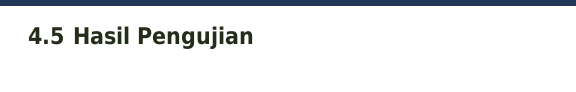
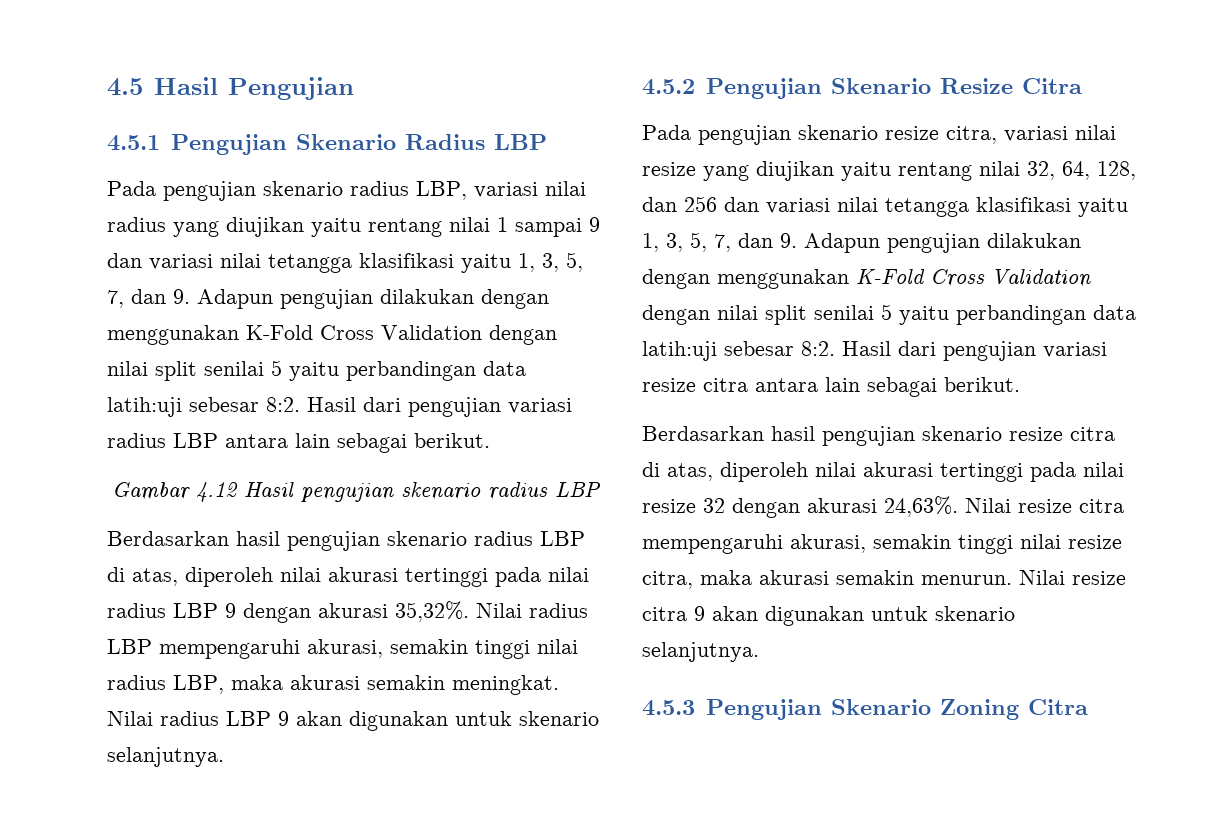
+ 4.5.1 Pengujian Skenario Radius LBP
+ Pada pengujian skenario radius LBP, variasi nilai radius yang diujikan yaitu rentang nilai 1 sampai 9 dan variasi nilai tetangga klasifikasi yaitu 1, 3, 5, 7, dan 9. Adapun pengujian dilakukan dengan menggunakan K-Fold Cross Validation dengan nilai split senilai 5 yaitu perbandingan data latih:uji sebesar 8:2. Hasil dari pengujian variasi radius LBP antara lain sebagai berikut.
+ Gambar 4.12 Hasil pengujian skenario radius LBP
+ Berdasarkan hasil pengujian skenario radius LBP di atas, diperoleh nilai akurasi tertinggi pada nilai radius LBP 9 dengan akurasi 35,32%. Nilai radius LBP mempengaruhi akurasi, semakin tinggi nilai radius LBP, maka akurasi semakin meningkat. Nilai radius LBP 9 akan digunakan untuk skenario selanjutnya.
+ 4.5.2 Pengujian Skenario Resize Citra
+ Pada pengujian skenario resize citra, variasi nilai resize yang diujikan yaitu rentang nilai 32, 64, 128, dan 256 dan variasi nilai tetangga klasifikasi yaitu 1, 3, 5, 7, dan 9. Adapun pengujian dilakukan dengan menggunakan K-Fold Cross Validation dengan nilai split senilai 5 yaitu perbandingan data latih:uji sebesar 8:2. Hasil dari pengujian variasi resize citra antara lain sebagai berikut.
+ Berdasarkan hasil pengujian skenario resize citra di atas, diperoleh nilai akurasi tertinggi pada nilai resize 32 dengan akurasi 24,63%. Nilai resize citra mempengaruhi akurasi, semakin tinggi nilai resize citra, maka akurasi semakin menurun. Nilai resize citra 9 akan digunakan untuk skenario selanjutnya.
+ 4.5.3 Pengujian Skenario Zoning Citra

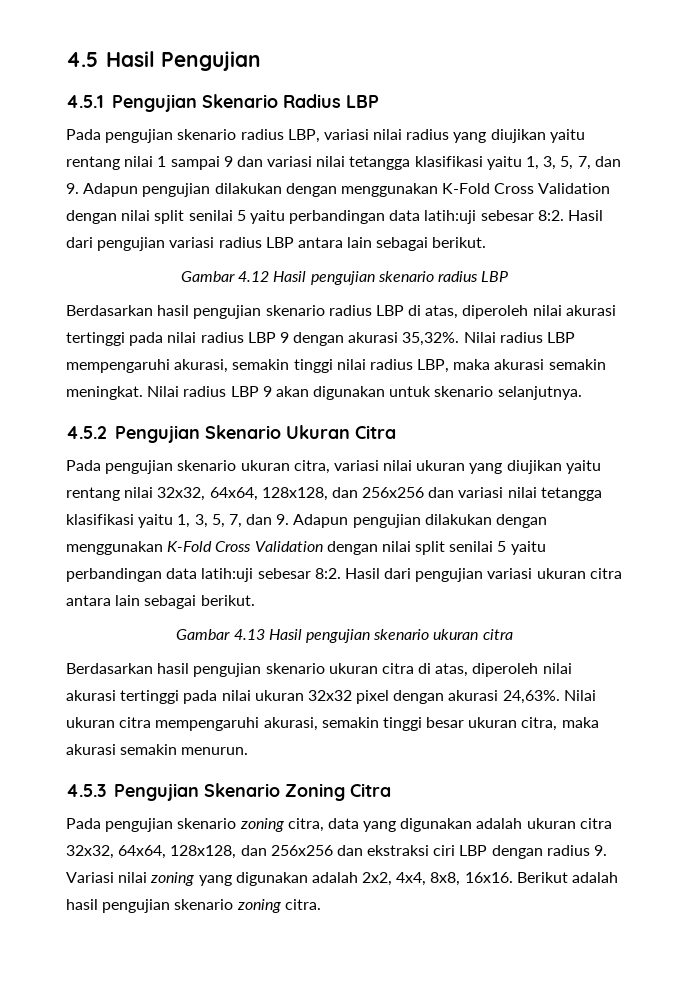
- 4.5.2 Pengujian Skenario Resize Citra
- Pada pengujian skenario resize citra, variasi nilai resize yang diujikan yaitu rentang nilai 32, 64, 128, dan 256 dan variasi nilai tetangga klasifikasi yaitu 1, 3, 5, 7, dan 9. Adapun pengujian dilakukan dengan menggunakan K-Fold Cross Validation dengan nilai split senilai 5 yaitu perbandingan data latih:uji sebesar 8:2.
+ 4.5.2 Pengujian Skenario Ukuran Citra
+ Pada pengujian skenario ukuran citra, variasi nilai ukuran yang diujikan yaitu rentang nilai 32x32, 64x64, 128x128, dan 256x256 dan variasi nilai tetangga klasifikasi yaitu 1, 3, 5, 7, dan 9. Adapun pengujian dilakukan dengan menggunakan K-Fold Cross Validation dengan nilai split senilai 5 yaitu perbandingan data latih:uji sebesar 8:2.
- Hasil dari pengujian variasi resize citra antara lain sebagai berikut.
+ Hasil dari pengujian variasi ukuran citra antara lain sebagai berikut.
- Berdasarkan hasil pengujian skenario resize citra di atas, diperoleh nilai akurasi tertinggi pada nilai resize 32 dengan akurasi 24,63%.
+ Gambar 4.13 Hasil pengujian skenario ukuran citra
+ Berdasarkan hasil pengujian skenario ukuran citra di atas, diperoleh nilai akurasi tertinggi pada nilai ukuran 32x32 pixel dengan akurasi 24,63%.
- Nilai resize citra mempengaruhi akurasi, semakin tinggi nilai resize citra, maka akurasi semakin menurun. Nilai resize citra 9 akan digunakan untuk skenario selanjutnya.
+ Nilai ukuran citra mempengaruhi akurasi, semakin tinggi besar ukuran citra, maka akurasi semakin menurun.
+ Pada pengujian skenario zoning citra, data yang digunakan adalah ukuran citra 32x32, 64x64, 128x128, dan 256x256 dan ekstraksi ciri LBP dengan radius 9. Variasi nilai zoning yang digunakan adalah 2x2, 4x4, 8x8, 16x16. Berikut adalah hasil pengujian skenario zoning citra.

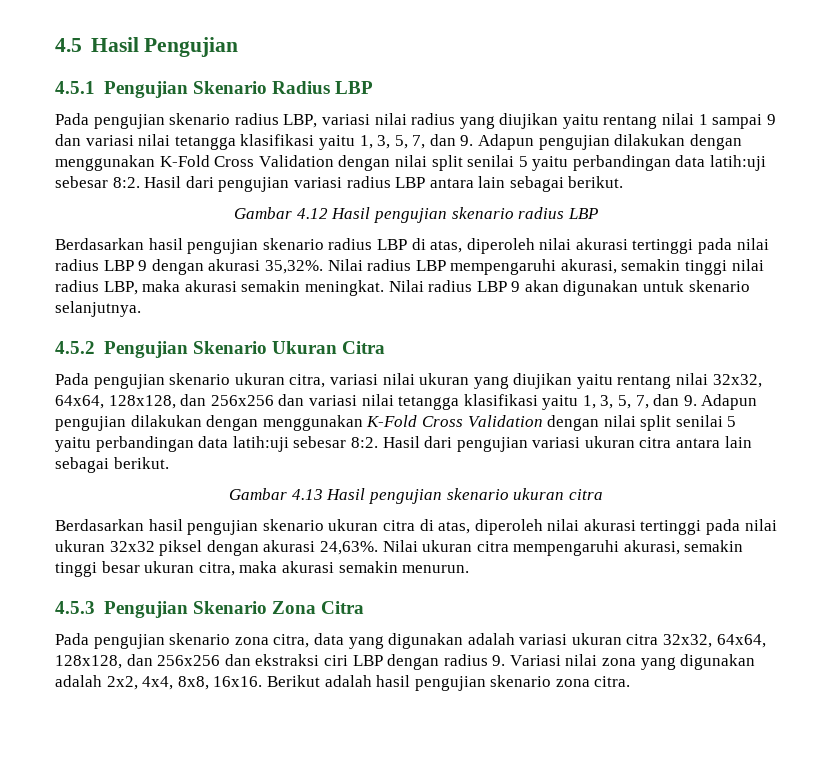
- Berdasarkan hasil pengujian skenario ukuran citra di atas, diperoleh nilai akurasi tertinggi pada nilai ukuran 32x32 pixel dengan akurasi 24,63%.
+ Berdasarkan hasil pengujian skenario ukuran citra di atas, diperoleh nilai akurasi tertinggi pada nilai ukuran 32x32 piksel dengan akurasi 24,63%.
- 4.5.3 Pengujian Skenario Zoning Citra
- Pada pengujian skenario zoning citra, data yang digunakan adalah ukuran citra 32x32, 64x64, 128x128, dan 256x256 dan ekstraksi ciri LBP dengan radius 9. Variasi nilai zoning yang digunakan adalah 2x2, 4x4, 8x8, 16x16.
+ 4.5.3 Pengujian Skenario Zona Citra
+ Pada pengujian skenario zona citra, data yang digunakan adalah variasi ukuran citra 32x32, 64x64, 128x128, dan 256x256 dan ekstraksi ciri LBP dengan radius 9. Variasi nilai zona yang digunakan adalah 2x2, 4x4, 8x8, 16x16.
- Berikut adalah hasil pengujian skenario zoning citra.
+ Berikut adalah hasil pengujian skenario zona citra.

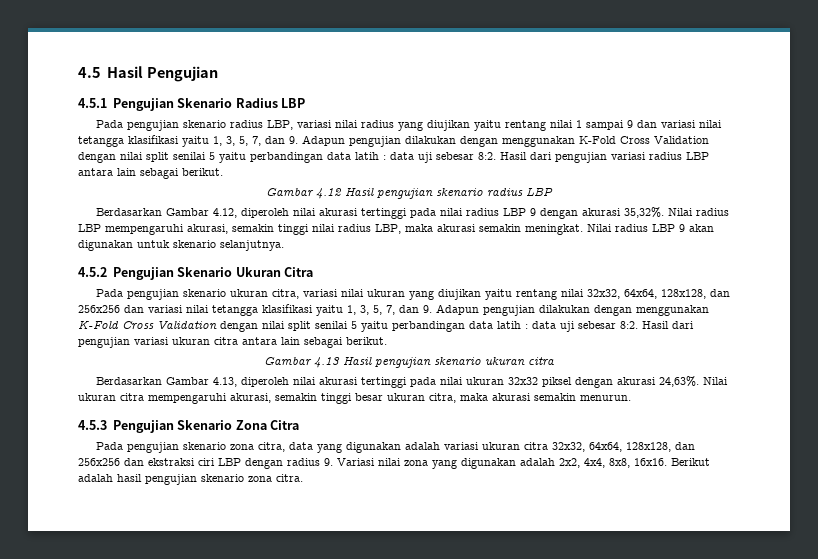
- Pada pengujian skenario radius LBP, variasi nilai radius yang diujikan yaitu rentang nilai 1 sampai 9 dan variasi nilai tetangga klasifikasi yaitu 1, 3, 5, 7, dan 9. Adapun pengujian dilakukan dengan menggunakan K-Fold Cross Validation dengan nilai split senilai 5 yaitu perbandingan data latih:uji sebesar 8:2.
+ Pada pengujian skenario radius LBP, variasi nilai radius yang diujikan yaitu rentang nilai 1 sampai 9 dan variasi nilai tetangga klasifikasi yaitu 1, 3, 5, 7, dan 9. Adapun pengujian dilakukan dengan menggunakan K-Fold Cross Validation dengan nilai split senilai 5 yaitu perbandingan data latih : data uji sebesar 8:2.
- Berdasarkan hasil pengujian skenario radius LBP di atas, diperoleh nilai akurasi tertinggi pada nilai radius LBP 9 dengan akurasi 35,32%.
+ Berdasarkan Gambar 4.12, diperoleh nilai akurasi tertinggi pada nilai radius LBP 9 dengan akurasi 35,32%.
- Pada pengujian skenario ukuran citra, variasi nilai ukuran yang diujikan yaitu rentang nilai 32x32, 64x64, 128x128, dan 256x256 dan variasi nilai tetangga klasifikasi yaitu 1, 3, 5, 7, dan 9. Adapun pengujian dilakukan dengan menggunakan K-Fold Cross Validation dengan nilai split senilai 5 yaitu perbandingan data latih:uji sebesar 8:2.
+ Pada pengujian skenario ukuran citra, variasi nilai ukuran yang diujikan yaitu rentang nilai 32x32, 64x64, 128x128, dan 256x256 dan variasi nilai tetangga klasifikasi yaitu 1, 3, 5, 7, dan 9. Adapun pengujian dilakukan dengan menggunakan K-Fold Cross Validation dengan nilai split senilai 5 yaitu perbandingan data latih : data uji sebesar 8:2.
- Berdasarkan hasil pengujian skenario ukuran citra di atas, diperoleh nilai akurasi tertinggi pada nilai ukuran 32x32 piksel dengan akurasi 24,63%.
+ Berdasarkan Gambar 4.13, diperoleh nilai akurasi tertinggi pada nilai ukuran 32x32 piksel dengan akurasi 24,63%.

